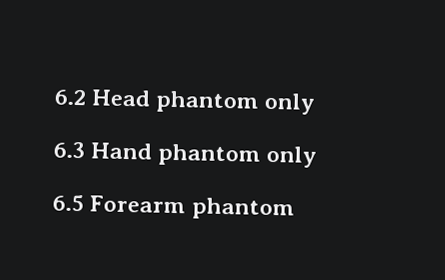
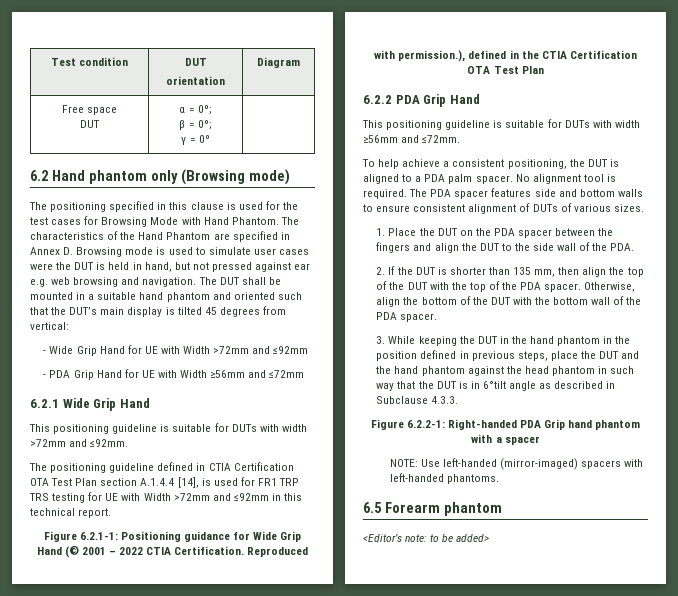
- 6.2 Head phantom only
- 6.3 Hand phantom only
+ Test condition | DUT
+ orientation | Diagram
+ Free space
+ DUT | α = 0º;
+ β = 0º;
+ γ = 0º |
+ 6.2 Hand phantom only (Browsing mode)
+ The positioning specified in this clause is used for the test cases for Browsing Mode with Hand Phantom. The characteristics of the Hand Phantom are specified in Annex D. Browsing mode is used to simulate user cases were the DUT is held in hand, but not pressed against ear e.g. web browsing and navigation. The DUT shall be mounted in a suitable hand phantom and oriented such that the DUT’s main display is tilted 45 degrees from vertical:
+ - Wide Grip Hand for UE with Width >72mm and ≤92mm
+ - PDA Grip Hand for UE with Width ≥56mm and ≤72mm
+ 6.2.1 Wide Grip Hand
+ This positioning guideline is suitable for DUTs with width >72mm and ≤92mm.
+ The positioning guideline defined in CTIA Certification OTA Test Plan section A.1.4.4 [14], is used for FR1 TRP TRS testing for UE with Width >72mm and ≤92mm in this technical report.
+ Figure 6.2.1-1: Positioning guidance for Wide Grip Hand (© 2001 – 2022 CTIA Certification. Reproduced with permission.), defined in the CTIA Certification OTA Test Plan
+ 6.2.2 PDA Grip Hand
+ This positioning guideline is suitable for DUTs with width ≥56mm and ≤72mm.
+ To help achieve a consistent positioning, the DUT is aligned to a PDA palm spacer. No alignment tool is required. The PDA spacer features side and bottom walls to ensure consistent alignment of DUTs of various sizes.
+ 1. Place the DUT on the PDA spacer between the fingers and align the DUT to the side wall of the PDA.
+ 2. If the DUT is shorter than 135 mm, then align the top of the DUT with the top of the PDA spacer. Otherwise, align the bottom of the DUT with the bottom wall of the PDA spacer.
+ 3. While keeping the DUT in the hand phantom in the position defined in previous steps, place the DUT and the hand phantom against the head phantom in such way that the DUT is in 6°tilt angle as described in Subclause 4.3.3.
+ Figure 6.2.2-1: Right-handed PDA Grip hand phantom with a spacer
+ NOTE: Use left-handed (mirror-imaged) spacers with left-handed phantoms.
  6.5 Forearm phantom
+ <Editor’s note: to be added>

